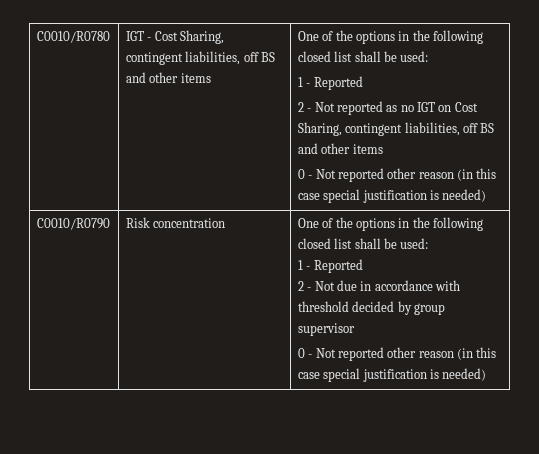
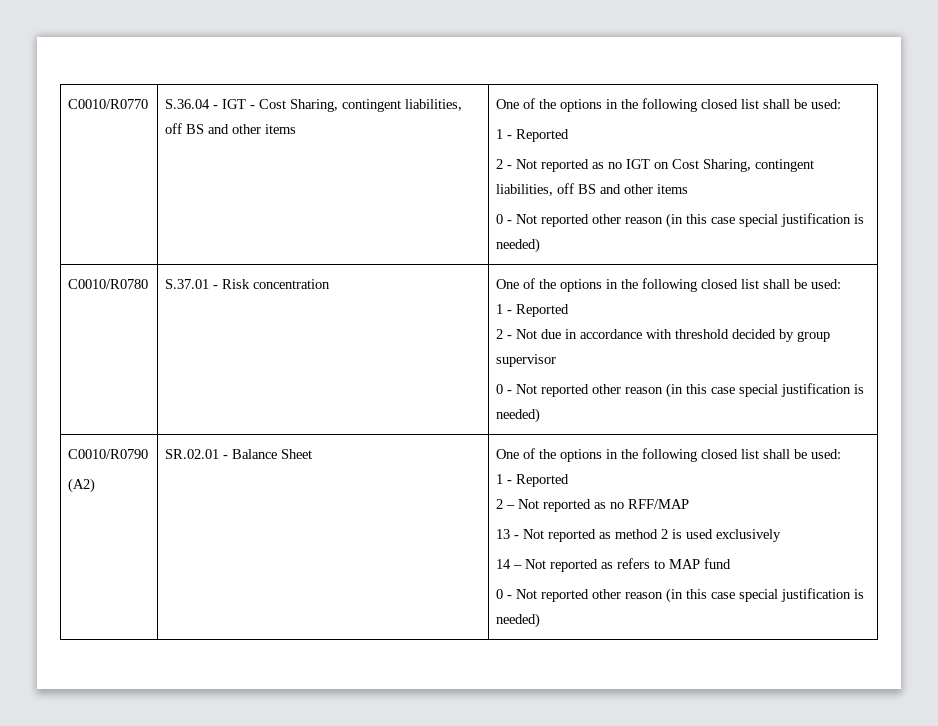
- C0010/R0780 | IGT - Cost Sharing, contingent liabilities, off BS and other items
+ C0010/R0770 | S.36.04 - IGT - Cost Sharing, contingent liabilities, off BS and other items
- C0010/R0790 | Risk concentration
+ C0010/R0780 | S.37.01 - Risk concentration
+ C0010/R0790
+ (A2) | SR.02.01 - Balance Sheet | One of the options in the following closed list shall be used:
+ 1 - Reported
+ 2 – Not reported as no RFF/MAP
+ 13 - Not reported as method 2 is used exclusively
+ 14 – Not reported as refers to MAP fund
+ 0 - Not reported other reason (in this case special justification is needed)

